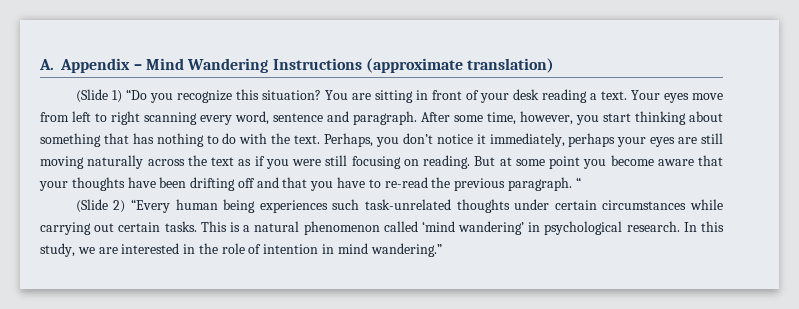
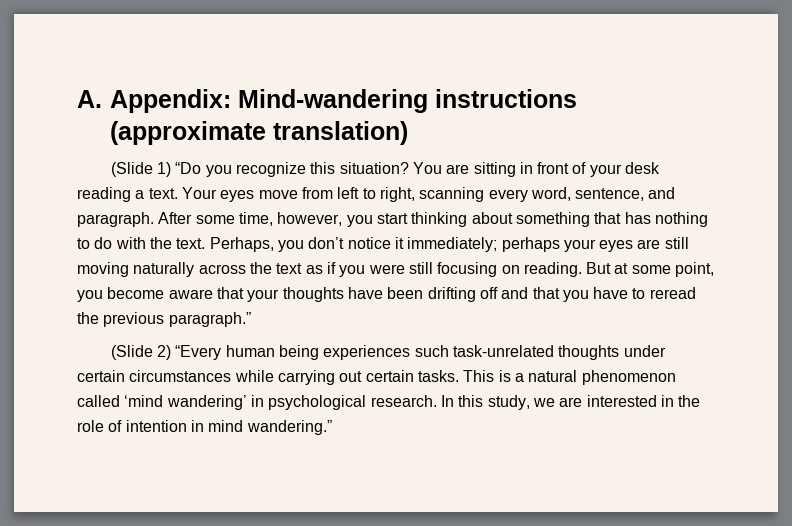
- A. Appendix – Mind Wandering Instructions (approximate translation)
+ A. Appendix: Mind-wandering instructions (approximate translation)
- Your eyes move from left to right scanning every word, sentence and paragraph.
+ Your eyes move from left to right, scanning every word, sentence, and paragraph.
- Perhaps, you don’t notice it immediately, perhaps your eyes are still moving naturally across the text as if you were still focusing on reading.
+ Perhaps, you don’t notice it immediately; perhaps your eyes are still moving naturally across the text as if you were still focusing on reading.
- But at some point you become aware that your thoughts have been drifting off and that you have to re-read the previous paragraph. “
+ But at some point, you become aware that your thoughts have been drifting off and that you have to reread the previous paragraph.”

